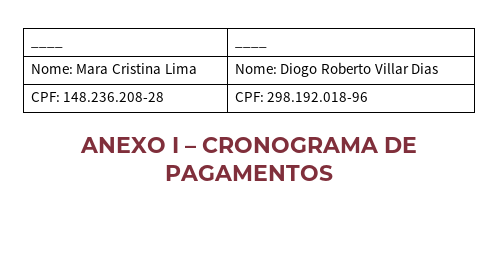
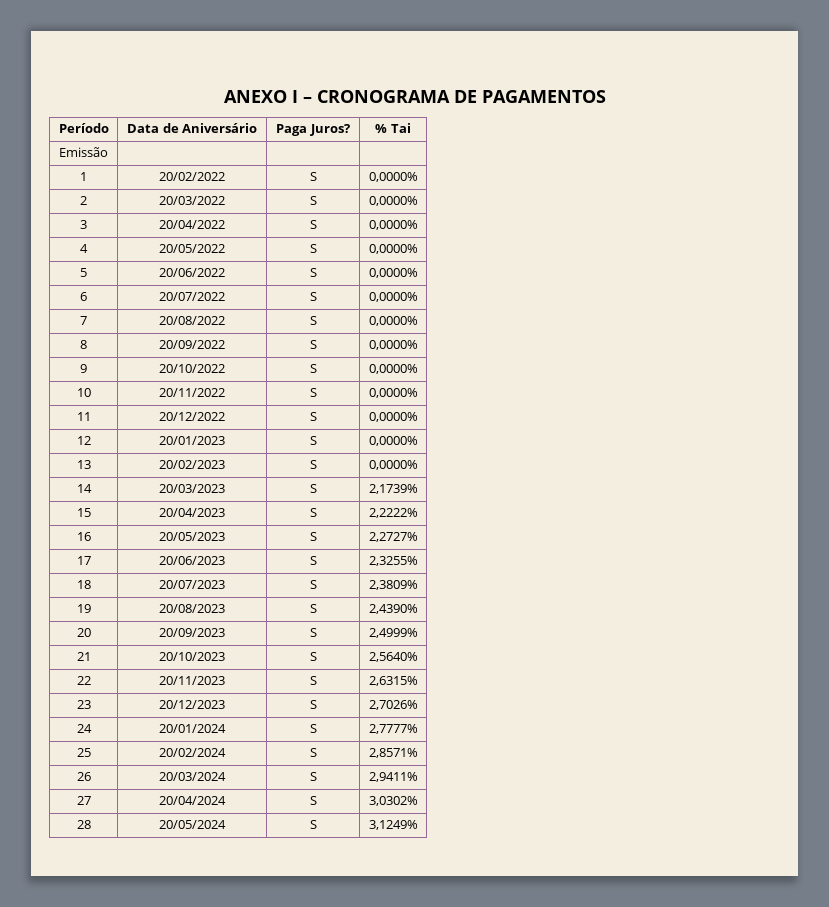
- ____ | ____
- Nome: Mara Cristina Lima | Nome: Diogo Roberto Villar Dias
- CPF: 148.236.208-28 | CPF: 298.192.018-96
+ Período | Data de Aniversário | Paga Juros? | % Tai
+ Emissão | | |
+ 1 | 20/02/2022 | S | 0,0000%
+ 2 | 20/03/2022 | S | 0,0000%
+ 3 | 20/04/2022 | S | 0,0000%
+ 4 | 20/05/2022 | S | 0,0000%
+ 5 | 20/06/2022 | S | 0,0000%
+ 6 | 20/07/2022 | S | 0,0000%
+ 7 | 20/08/2022 | S | 0,0000%
+ 8 | 20/09/2022 | S | 0,0000%
+ 9 | 20/10/2022 | S | 0,0000%
+ 10 | 20/11/2022 | S | 0,0000%
+ 11 | 20/12/2022 | S | 0,0000%
+ 12 | 20/01/2023 | S | 0,0000%
+ 13 | 20/02/2023 | S | 0,0000%
+ 14 | 20/03/2023 | S | 2,1739%
+ 15 | 20/04/2023 | S | 2,2222%
+ 16 | 20/05/2023 | S | 2,2727%
+ 17 | 20/06/2023 | S | 2,3255%
+ 18 | 20/07/2023 | S | 2,3809%
+ 19 | 20/08/2023 | S | 2,4390%
+ 20 | 20/09/2023 | S | 2,4999%
+ 21 | 20/10/2023 | S | 2,5640%
+ 22 | 20/11/2023 | S | 2,6315%
+ 23 | 20/12/2023 | S | 2,7026%
+ 24 | 20/01/2024 | S | 2,7777%
+ 25 | 20/02/2024 | S | 2,8571%
+ 26 | 20/03/2024 | S | 2,9411%
+ 27 | 20/04/2024 | S | 3,0302%
+ 28 | 20/05/2024 | S | 3,1249%

